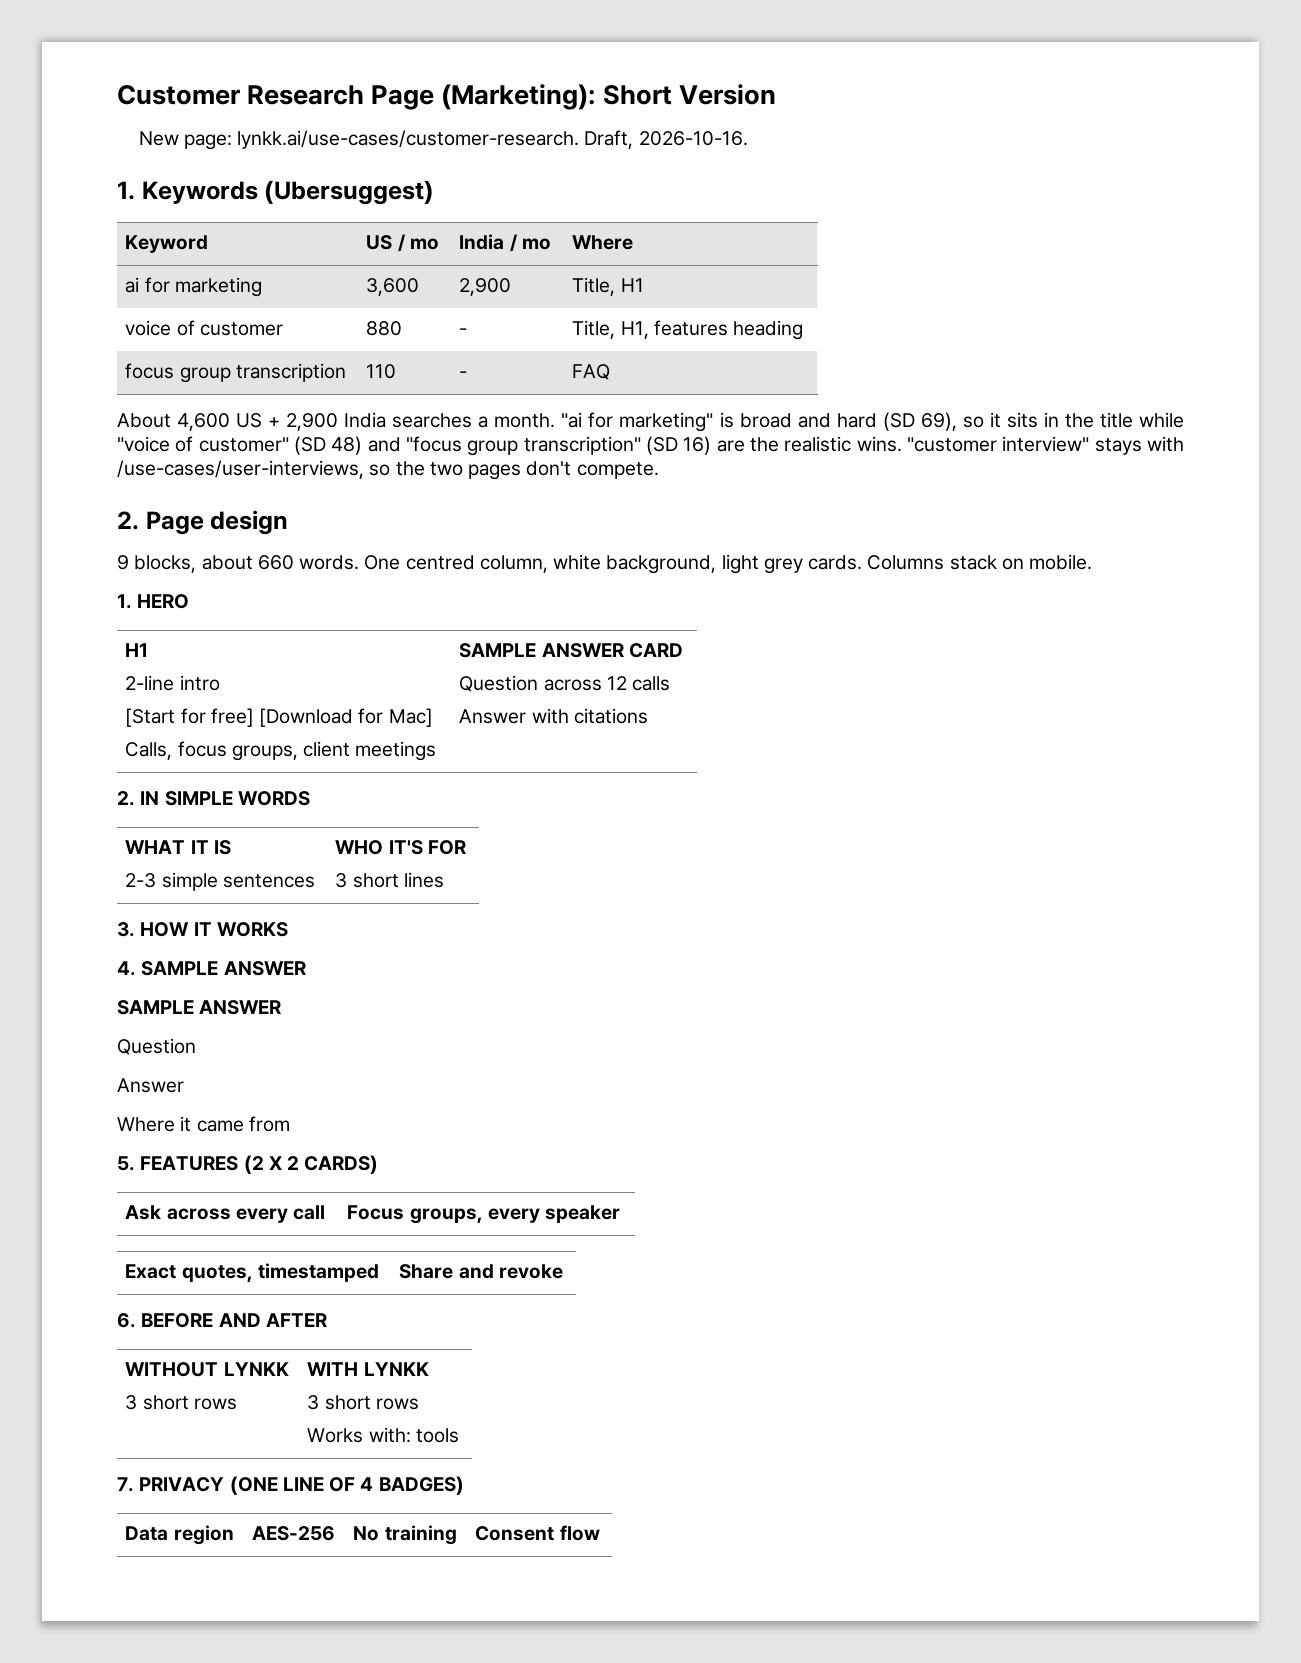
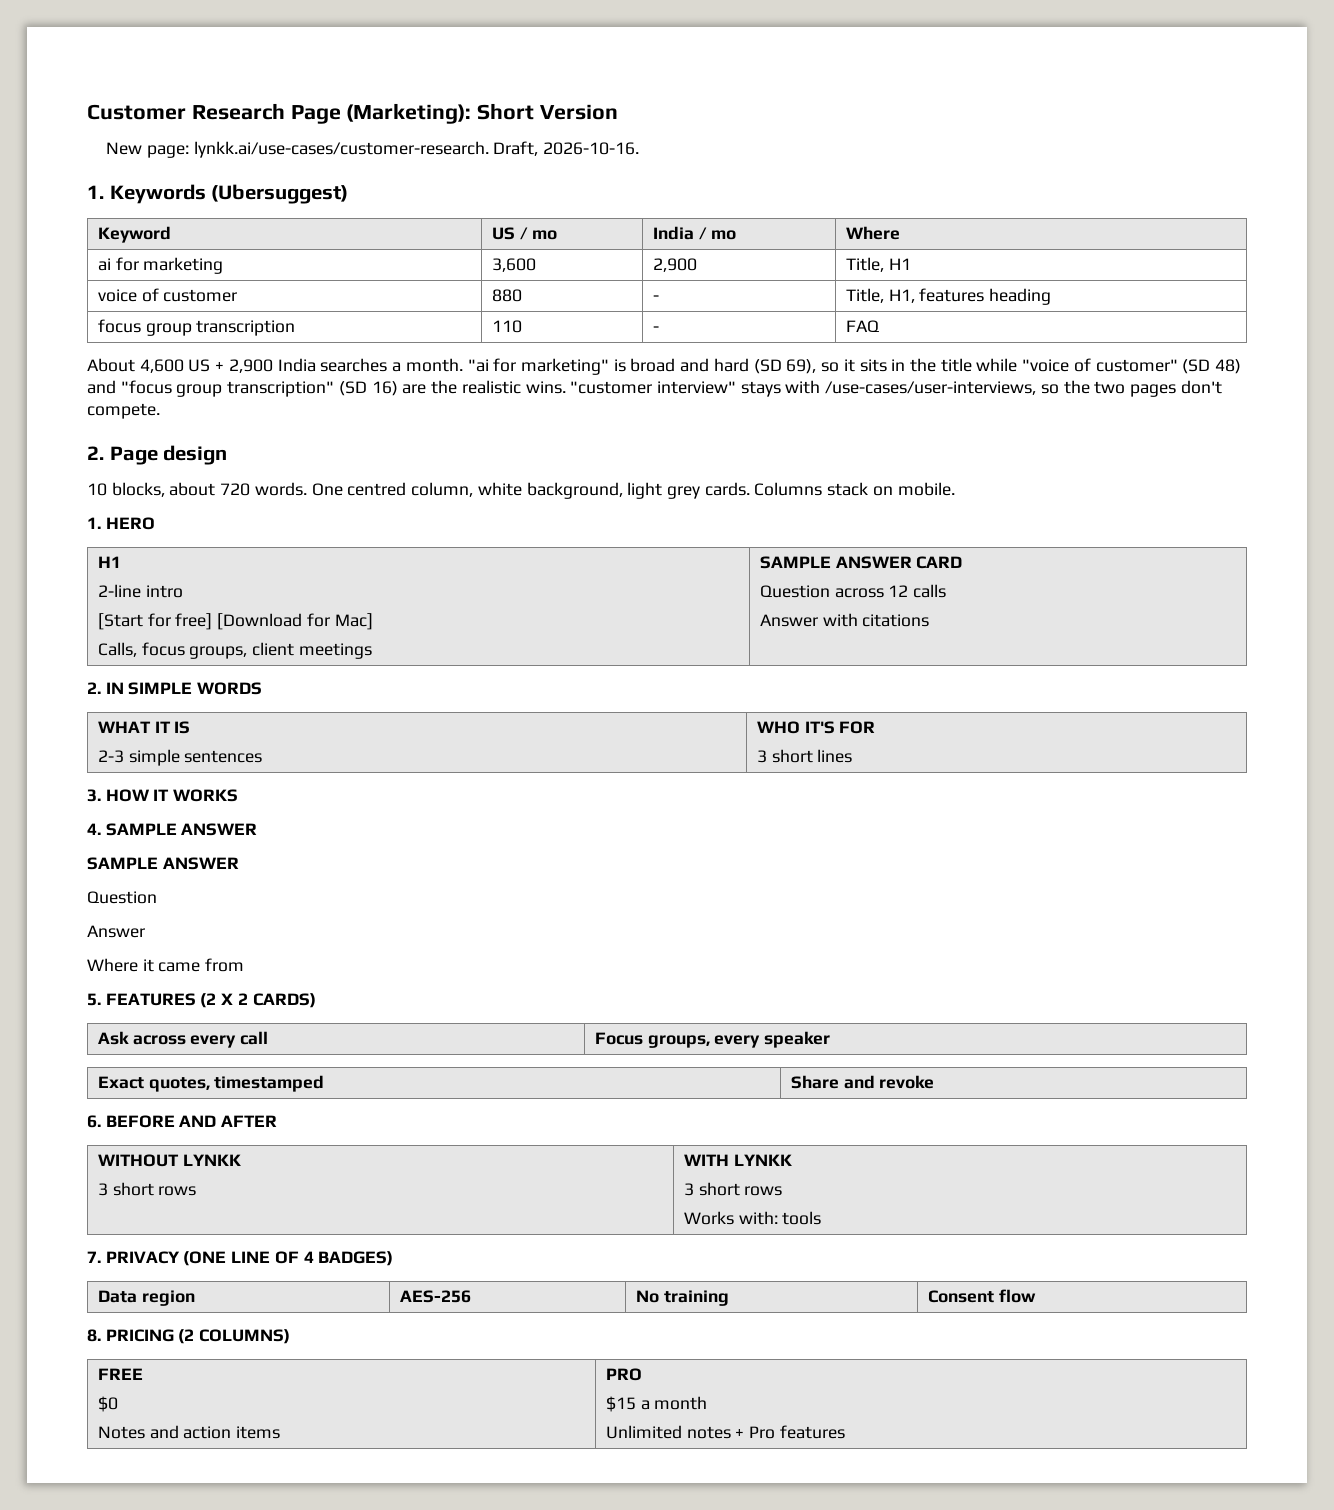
- 9 blocks, about 660 words.
+ 10 blocks, about 720 words.
+ 8. PRICING (2 COLUMNS)
+ FREE
+ $0
+ Notes and action items | PRO
+ $15 a month
+ Unlimited notes + Pro features

